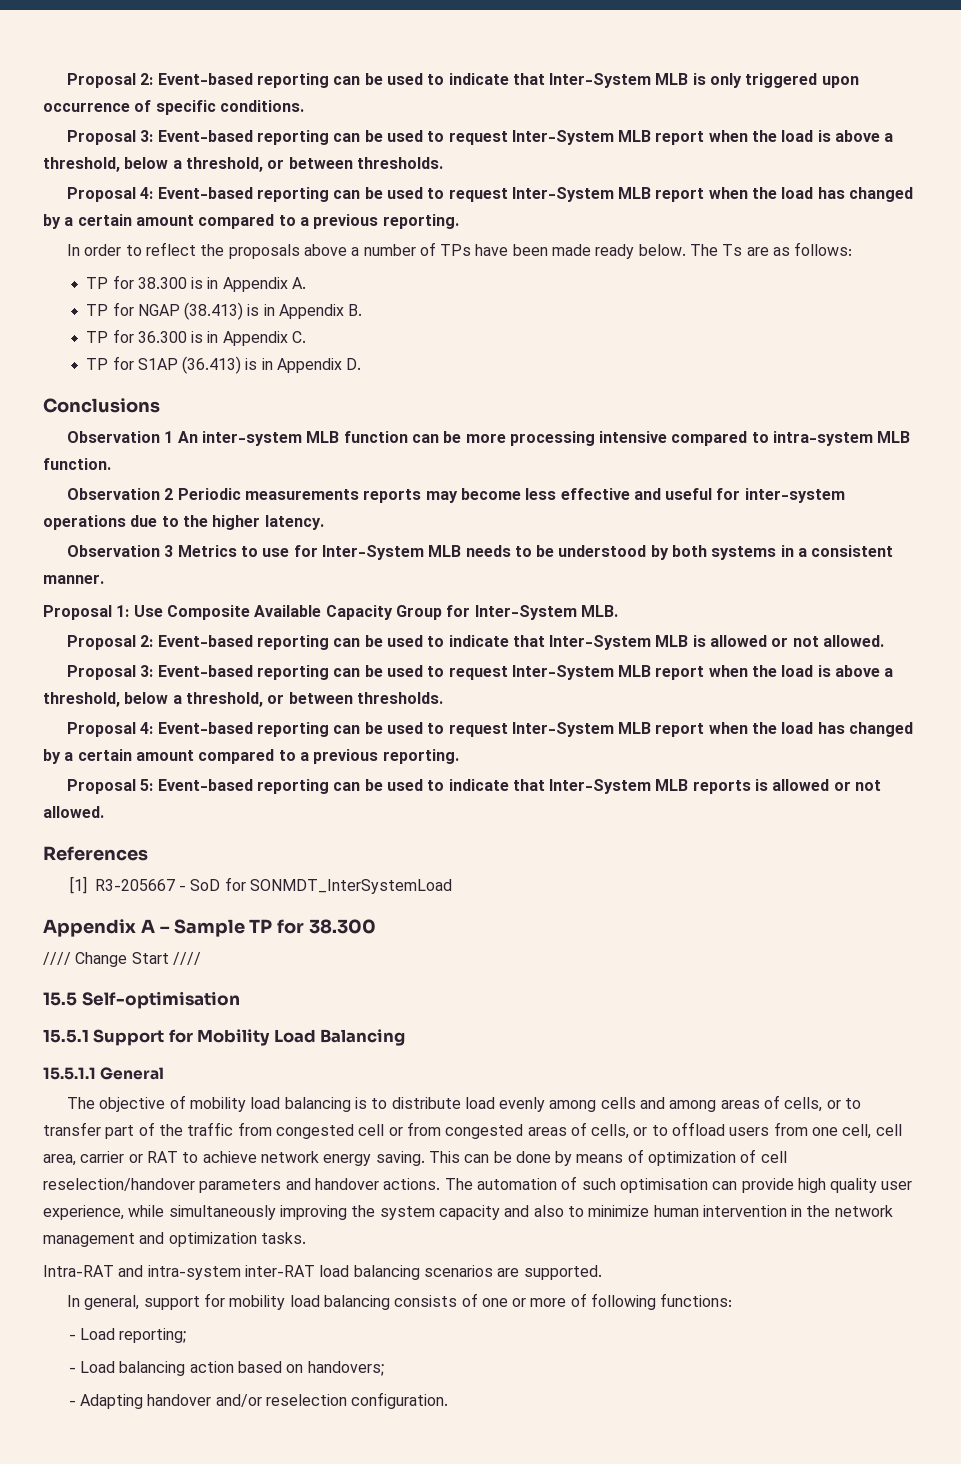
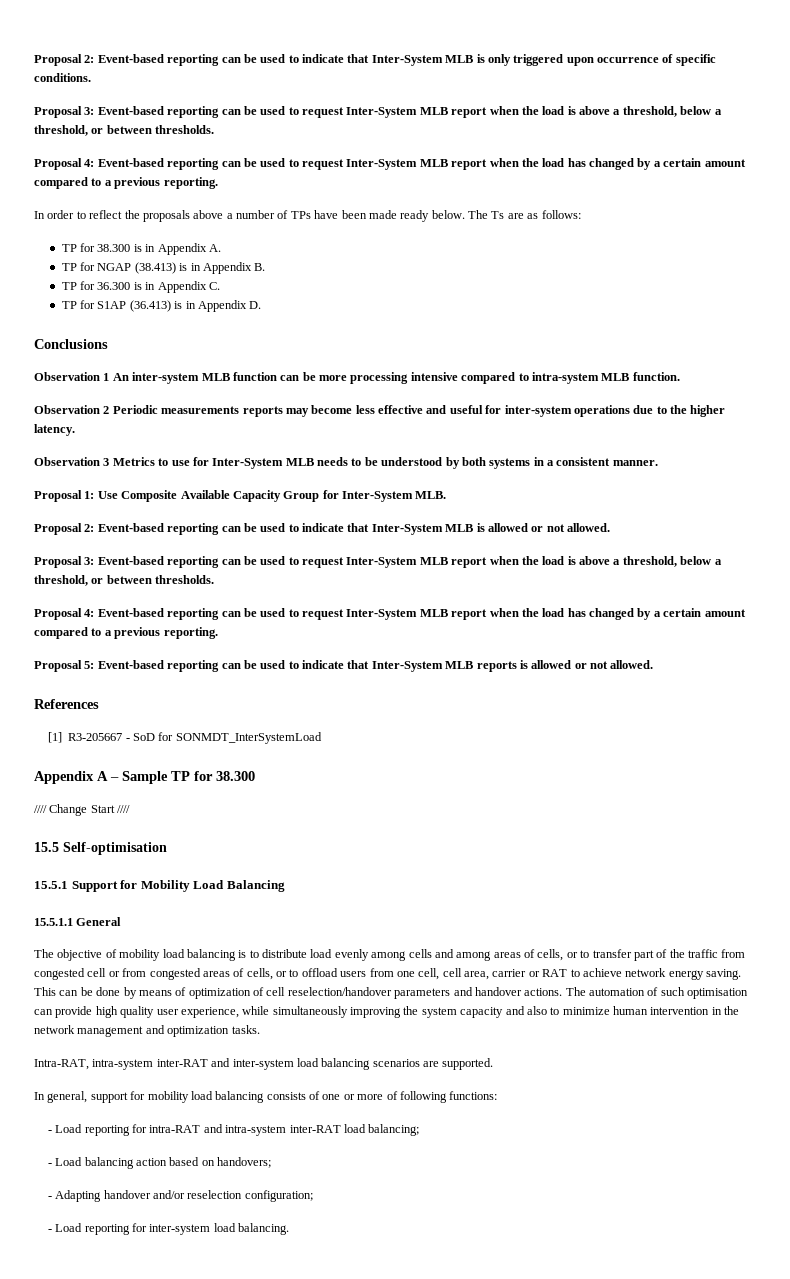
- Intra-RAT and intra-system inter-RAT load balancing scenarios are supported.
+ Intra-RAT, intra-system inter-RAT and inter-system load balancing scenarios are supported.
- - Load reporting;
+ - Load reporting for intra-RAT and intra-system inter-RAT load balancing;
- - Adapting handover and/or reselection configuration.
+ - Adapting handover and/or reselection configuration;
+ - Load reporting for inter-system load balancing.

